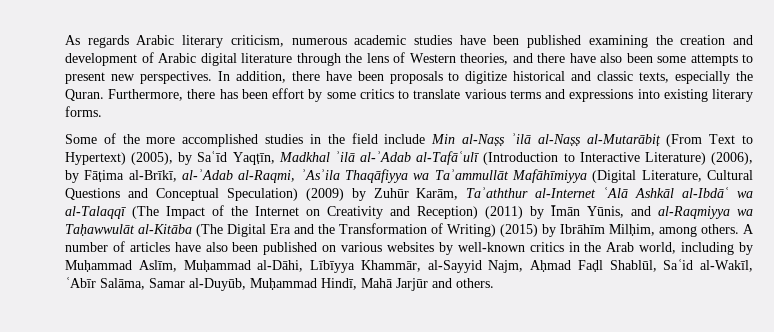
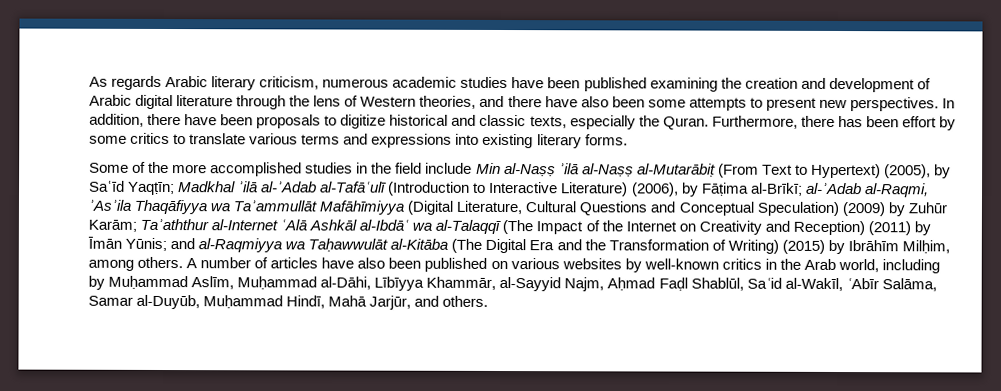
- Some of the more accomplished studies in the field include Min al-Naṣṣ ʾilā al-Naṣṣ al-Mutarābiṭ (From Text to Hypertext) (2005), by Saʿīd Yaqṭīn, Madkhal ʾilā al-ʾAdab al-Tafāʿulī (Introduction to Interactive Literature) (2006), by Fāṭima al-Brīkī, al-ʾAdab al-Raqmi, ʾAsʾila Thaqāfiyya wa Taʾammullāt Mafāhīmiyya (Digital Literature, Cultural Questions and Conceptual Speculation) (2009) by Zuhūr Karām, Taʾaththur al-Internet ʿAlā Ashkāl al-Ibdāʿ wa al-Talaqqī (The Impact of the Internet on Creativity and Reception) (2011) by Īmān Yūnis, and al-Raqmiyya wa Taḥawwulāt al-Kitāba (The Digital Era and the Transformation of Writing) (2015) by Ibrāhīm Milḥim, among others.
+ Some of the more accomplished studies in the field include Min al-Naṣṣ ʾilā al-Naṣṣ al-Mutarābiṭ (From Text to Hypertext) (2005), by Saʿīd Yaqṭīn; Madkhal ʾilā al-ʾAdab al-Tafāʿulī (Introduction to Interactive Literature) (2006), by Fāṭima al-Brīkī; al-ʾAdab al-Raqmi, ʾAsʾila Thaqāfiyya wa Taʾammullāt Mafāhīmiyya (Digital Literature, Cultural Questions and Conceptual Speculation) (2009) by Zuhūr Karām; Taʾaththur al-Internet ʿAlā Ashkāl al-Ibdāʿ wa al-Talaqqī (The Impact of the Internet on Creativity and Reception) (2011) by Īmān Yūnis; and al-Raqmiyya wa Taḥawwulāt al-Kitāba (The Digital Era and the Transformation of Writing) (2015) by Ibrāhīm Milḥim, among others.
- A number of articles have also been published on various websites by well-known critics in the Arab world, including by Muḥammad Aslīm, Muḥammad al-Dāhi, Lībīyya Khammār, al-Sayyid Najm, Aḥmad Faḍl Shablūl, Saʿid al-Wakīl, ʿAbīr Salāma, Samar al-Duyūb, Muḥammad Hindī, Mahā Jarjūr and others.
+ A number of articles have also been published on various websites by well-known critics in the Arab world, including by Muḥammad Aslīm, Muḥammad al-Dāhi, Lībīyya Khammār, al-Sayyid Najm, Aḥmad Faḍl Shablūl, Saʿid al-Wakīl, ʿAbīr Salāma, Samar al-Duyūb, Muḥammad Hindī, Mahā Jarjūr, and others.

